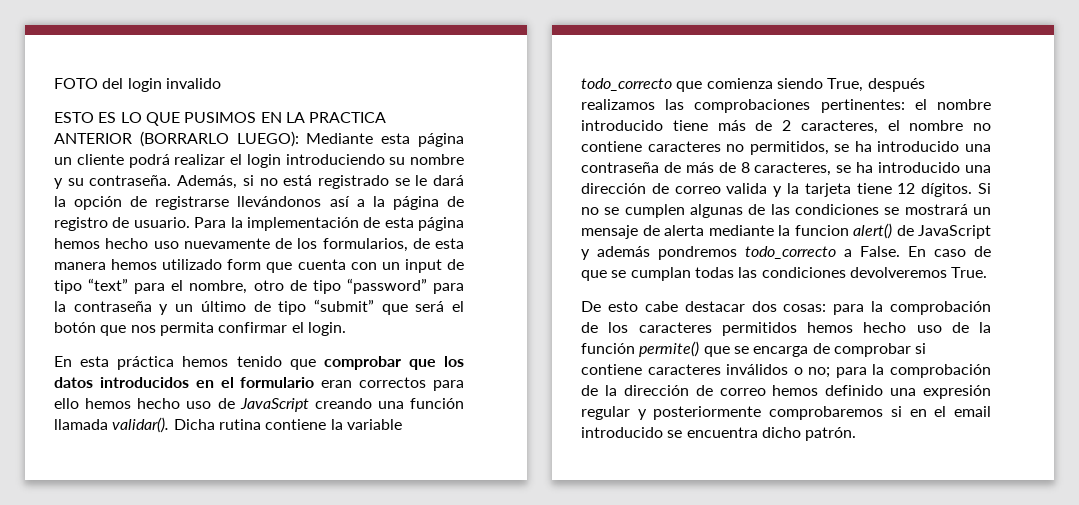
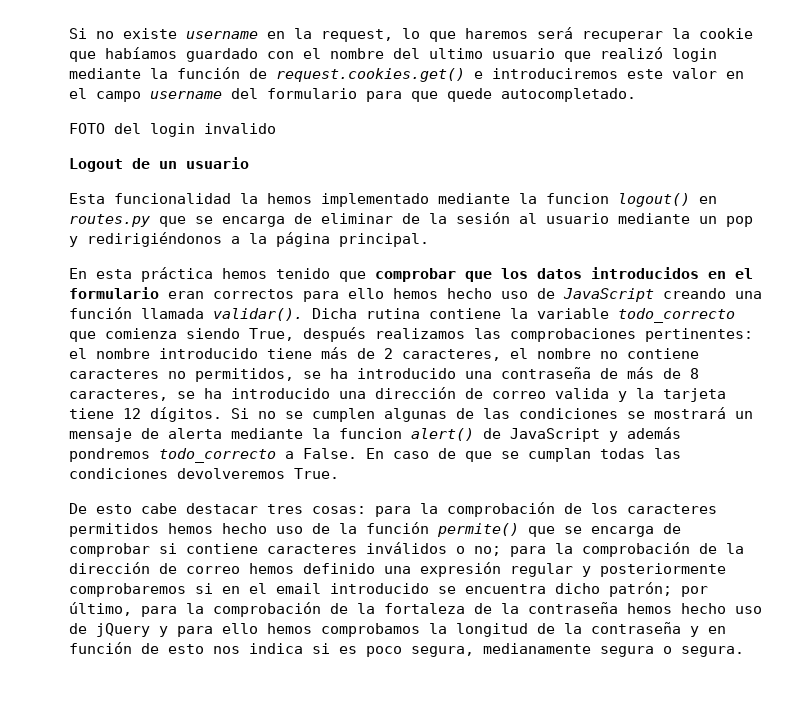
+ Si no existe username en la request, lo que haremos será recuperar la cookie que habíamos guardado con el nombre del ultimo usuario que realizó login mediante la función de request.cookies.get() e introduciremos este valor en el campo username del formulario para que quede autocompletado.
  FOTO del login invalido
- ESTO ES LO QUE PUSIMOS EN LA PRACTICA ANTERIOR (BORRARLO LUEGO): Mediante esta página un cliente podrá realizar el login introduciendo su nombre y su contraseña. Además, si no está registrado se le dará la opción de registrarse llevándonos así a la página de registro de usuario. Para la implementación de esta página hemos hecho uso nuevamente de los formularios, de esta manera hemos utilizado form que cuenta con un input de tipo “text” para el nombre, otro de tipo “password” para la contraseña y un último de tipo “submit” que será el botón que nos permita confirmar el login.
+ Logout de un usuario
+ Esta funcionalidad la hemos implementado mediante la funcion logout() en routes.py que se encarga de eliminar de la sesión al usuario mediante un pop y redirigiéndonos a la página principal.
- De esto cabe destacar dos cosas: para la comprobación de los caracteres permitidos hemos hecho uso de la función permite() que se encarga de comprobar si contiene caracteres inválidos o no; para la comprobación de la dirección de correo hemos definido una expresión regular y posteriormente comprobaremos si en el email introducido se encuentra dicho patrón.
+ De esto cabe destacar tres cosas: para la comprobación de los caracteres permitidos hemos hecho uso de la función permite() que se encarga de comprobar si contiene caracteres inválidos o no; para la comprobación de la dirección de correo hemos definido una expresión regular y posteriormente comprobaremos si en el email introducido se encuentra dicho patrón; por último, para la comprobación de la fortaleza de la contraseña hemos hecho uso de jQuery y para ello hemos comprobamos la longitud de la contraseña y en función de esto nos indica si es poco segura, medianamente segura o segura.

